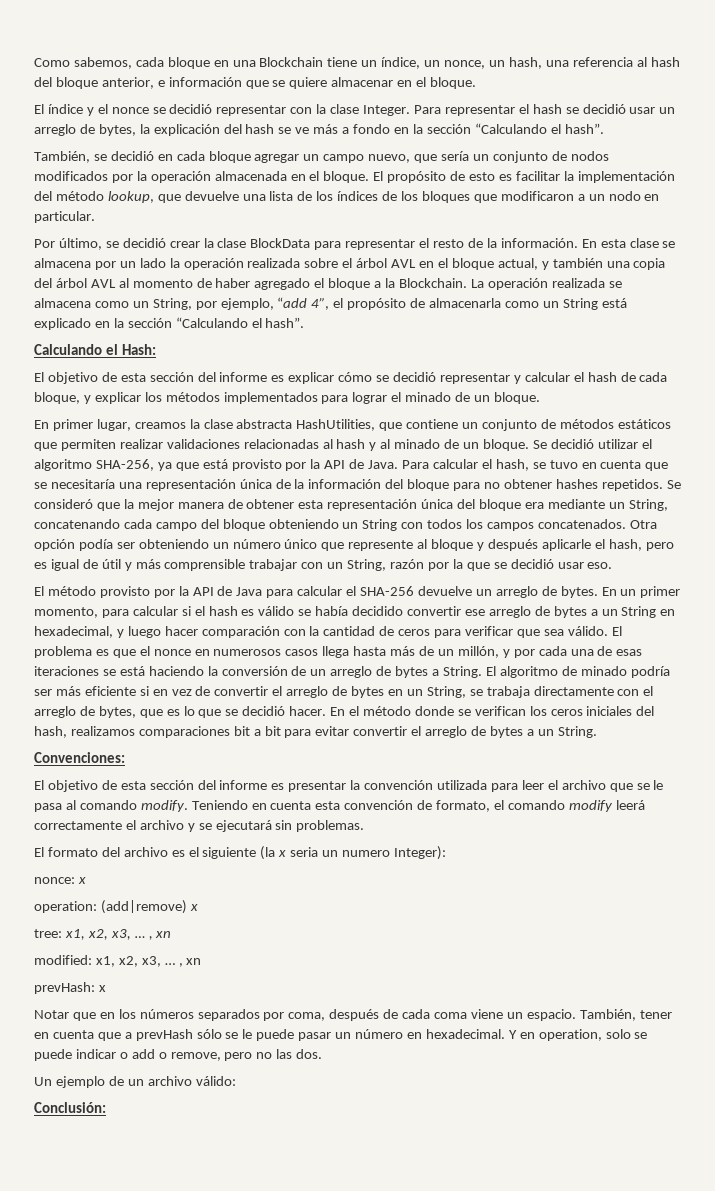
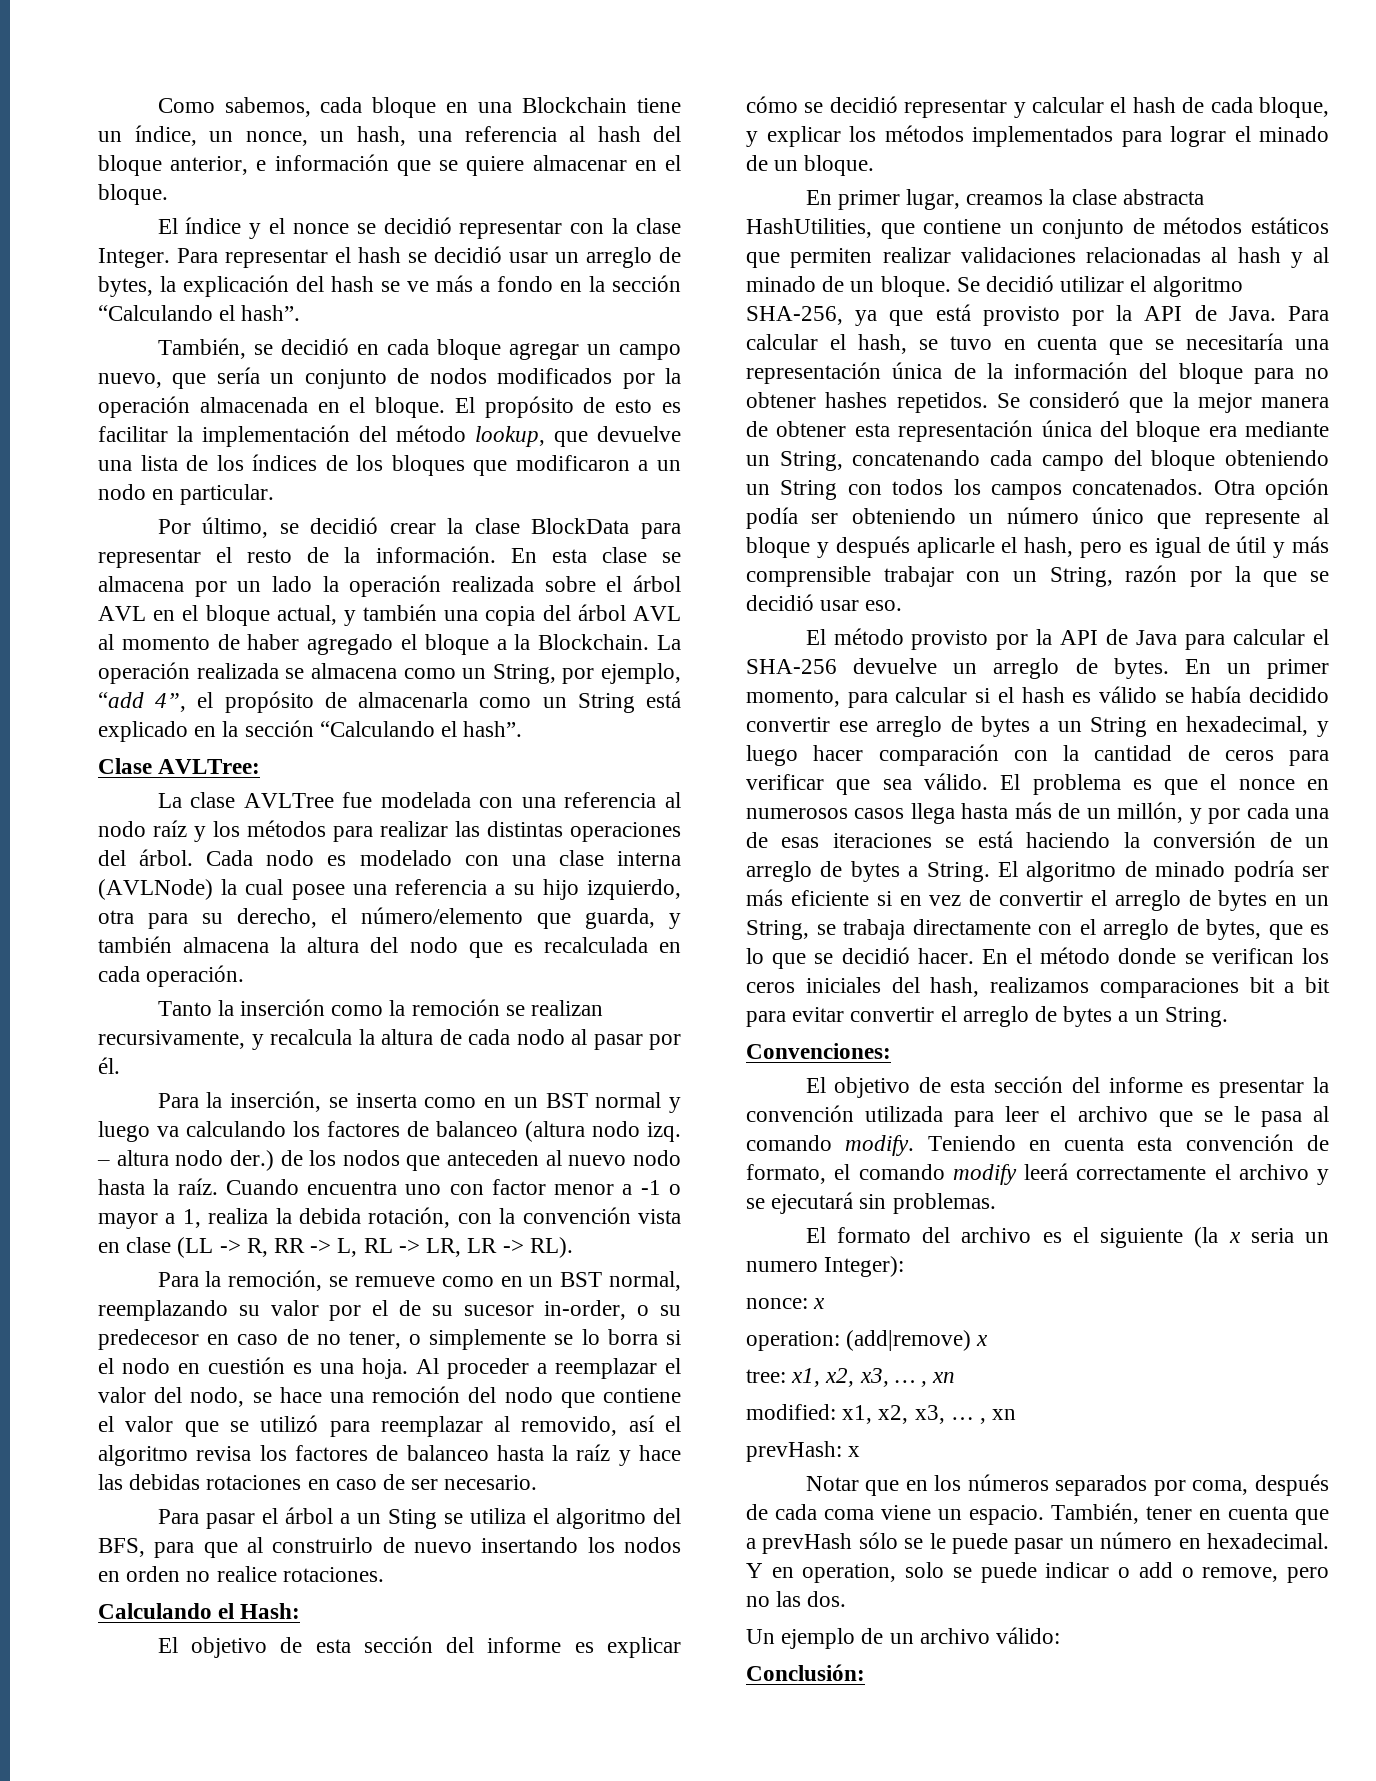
+ Clase AVLTree:
+ La clase AVLTree fue modelada con una referencia al nodo raíz y los métodos para realizar las distintas operaciones del árbol. Cada nodo es modelado con una clase interna (AVLNode) la cual posee una referencia a su hijo izquierdo, otra para su derecho, el número/elemento que guarda, y también almacena la altura del nodo que es recalculada en cada operación.
+ Tanto la inserción como la remoción se realizan recursivamente, y recalcula la altura de cada nodo al pasar por él.
+ Para la inserción, se inserta como en un BST normal y luego va calculando los factores de balanceo (altura nodo izq. – altura nodo der.) de los nodos que anteceden al nuevo nodo hasta la raíz. Cuando encuentra uno con factor menor a -1 o mayor a 1, realiza la debida rotación, con la convención vista en clase (LL -> R, RR -> L, RL -> LR, LR -> RL).
+ Para la remoción, se remueve como en un BST normal, reemplazando su valor por el de su sucesor in-order, o su predecesor en caso de no tener, o simplemente se lo borra si el nodo en cuestión es una hoja. Al proceder a reemplazar el valor del nodo, se hace una remoción del nodo que contiene el valor que se utilizó para reemplazar al removido, así el algoritmo revisa los factores de balanceo hasta la raíz y hace las debidas rotaciones en caso de ser necesario.
+ Para pasar el árbol a un Sting se utiliza el algoritmo del BFS, para que al construirlo de nuevo insertando los nodos en orden no realice rotaciones.

